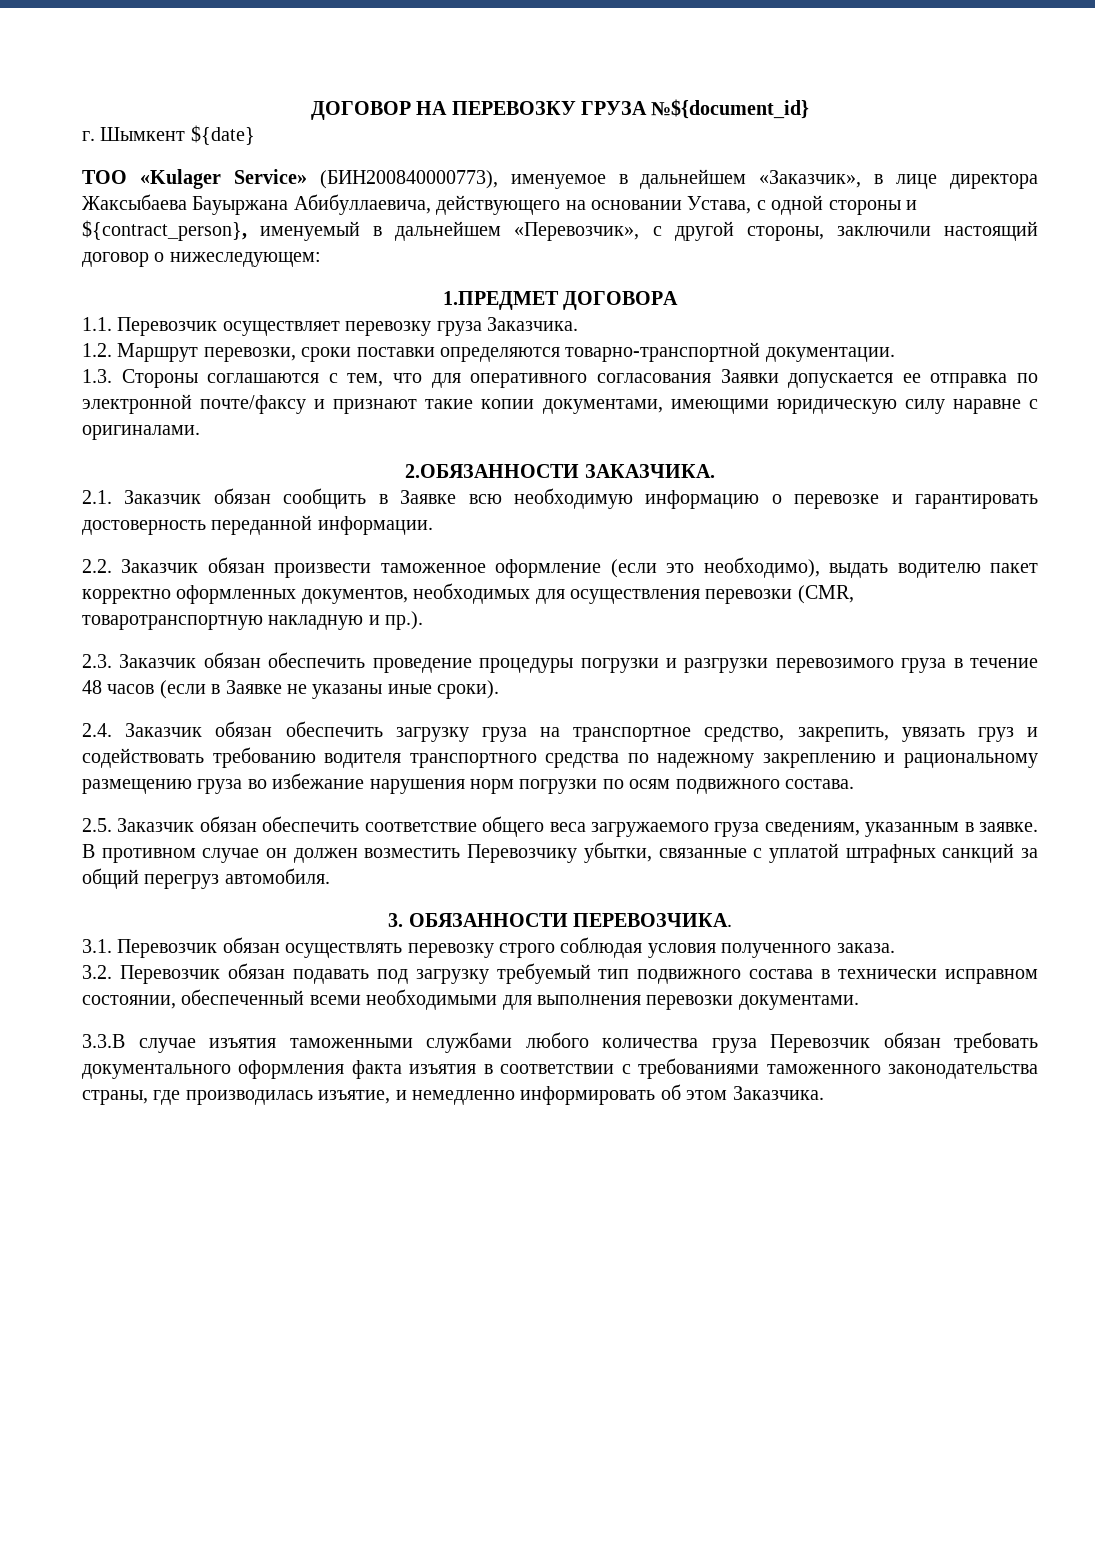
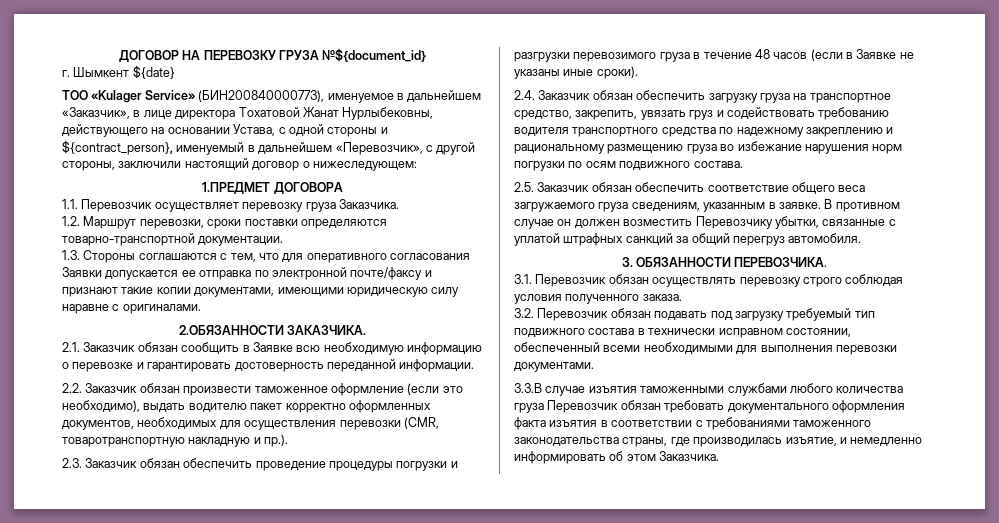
- ТОО «Kulager Service» (БИН200840000773), именуемое в дальнейшем «Заказчик», в лице директора Жаксыбаева Бауыржана Абибуллаевича, действующего на основании Устава, с одной стороны и ${contract_person}, именуемый в дальнейшем «Перевозчик», с другой стороны, заключили настоящий договор о нижеследующем:
+ ТОО «Kulager Service» (БИН200840000773), именуемое в дальнейшем «Заказчик», в лице директора Тохатовой Жанат Нурлыбековны, действующего на основании Устава, с одной стороны и ${contract_person}, именуемый в дальнейшем «Перевозчик», с другой стороны, заключили настоящий договор о нижеследующем:

